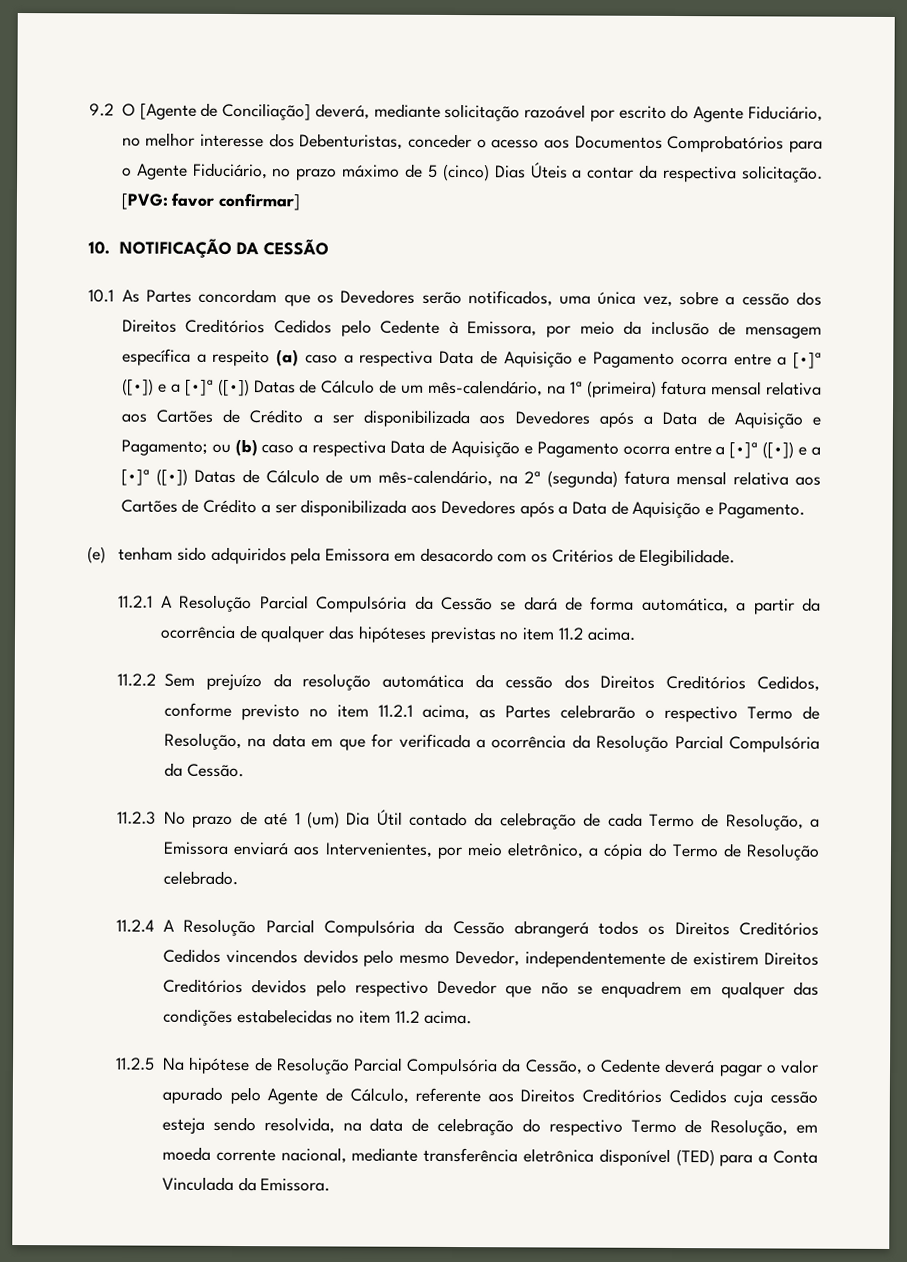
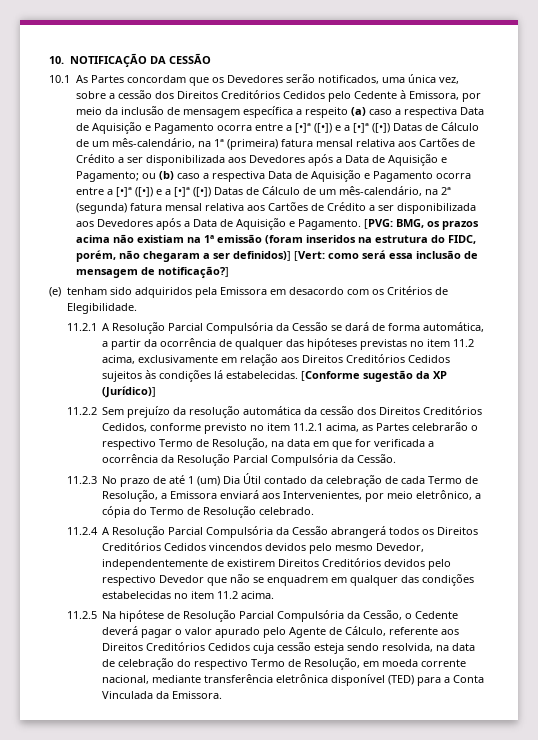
- 9.2 O [Agente de Conciliação] deverá, mediante solicitação razoável por escrito do Agente Fiduciário, no melhor interesse dos Debenturistas, conceder o acesso aos Documentos Comprobatórios para o Agente Fiduciário, no prazo máximo de 5 (cinco) Dias Úteis a contar da respectiva solicitação. [PVG: favor confirmar]
+ [PVG: BMG, os prazos acima não existiam na 1ª emissão (foram inseridos na estrutura do FIDC, porém, não chegaram a ser definidos)] [Vert: como será essa inclusão de mensagem de notificação?]
- 11.2.1 A Resolução Parcial Compulsória da Cessão se dará de forma automática, a partir da ocorrência de qualquer das hipóteses previstas no item 11.2 acima.
+ 11.2.1 A Resolução Parcial Compulsória da Cessão se dará de forma automática, a partir da ocorrência de qualquer das hipóteses previstas no item 11.2 acima, exclusivamente em relação aos Direitos Creditórios Cedidos sujeitos às condições lá estabelecidas. [Conforme sugestão da XP (Jurídico)]

